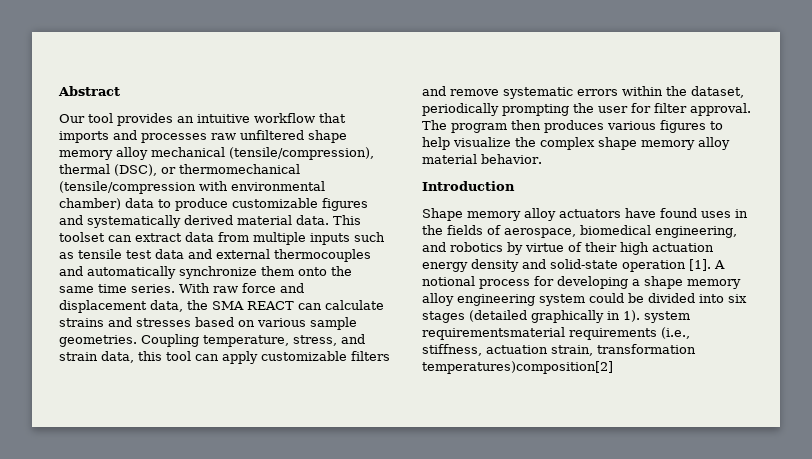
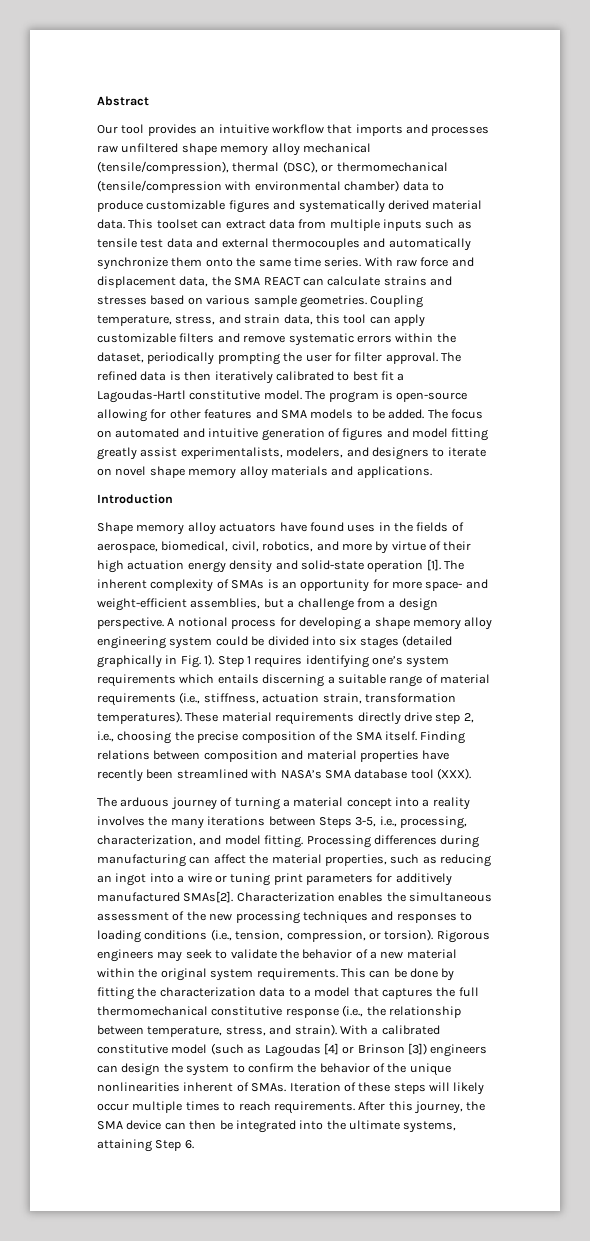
- The program then produces various figures to help visualize the complex shape memory alloy material behavior.
+ The refined data is then iteratively calibrated to best fit a Lagoudas-Hartl constitutive model. The program is open-source allowing for other features and SMA models to be added. The focus on automated and intuitive generation of figures and model fitting greatly assist experimentalists, modelers, and designers to iterate on novel shape memory alloy materials and applications.
- Shape memory alloy actuators have found uses in the fields of aerospace, biomedical engineering, and robotics by virtue of their high actuation energy density and solid-state operation [1].
+ Shape memory alloy actuators have found uses in the fields of aerospace, biomedical, civil, robotics, and more by virtue of their high actuation energy density and solid-state operation [1].
+ The inherent complexity of SMAs is an opportunity for more space- and weight-efficient assemblies, but a challenge from a design perspective.
- A notional process for developing a shape memory alloy engineering system could be divided into six stages (detailed graphically in 1). system requirementsmaterial requirements (i.e., stiffness, actuation strain, transformation temperatures)composition[2]
+ A notional process for developing a shape memory alloy engineering system could be divided into six stages (detailed graphically in Fig. 1). Step 1 requires identifying one’s system requirements which entails discerning a suitable range of material requirements (i.e., stiffness, actuation strain, transformation temperatures). These material requirements directly drive step 2, i.e., choosing the precise composition of the SMA itself. Finding relations between composition and material properties have recently been streamlined with NASA’s SMA database tool (XXX).
+ The arduous journey of turning a material concept into a reality involves the many iterations between Steps 3-5, i.e., processing, characterization, and model fitting. Processing differences during manufacturing can affect the material properties, such as reducing an ingot into a wire or tuning print parameters for additively manufactured SMAs[2]. Characterization enables the simultaneous assessment of the new processing techniques and responses to loading conditions (i.e., tension, compression, or torsion). Rigorous engineers may seek to validate the behavior of a new material within the original system requirements. This can be done by fitting the characterization data to a model that captures the full thermomechanical constitutive response (i.e., the relationship between temperature, stress, and strain). With a calibrated constitutive model (such as Lagoudas [4] or Brinson [3]) engineers can design the system to confirm the behavior of the unique nonlinearities inherent of SMAs. Iteration of these steps will likely occur multiple times to reach requirements. After this journey, the SMA device can then be integrated into the ultimate systems, attaining Step 6.

